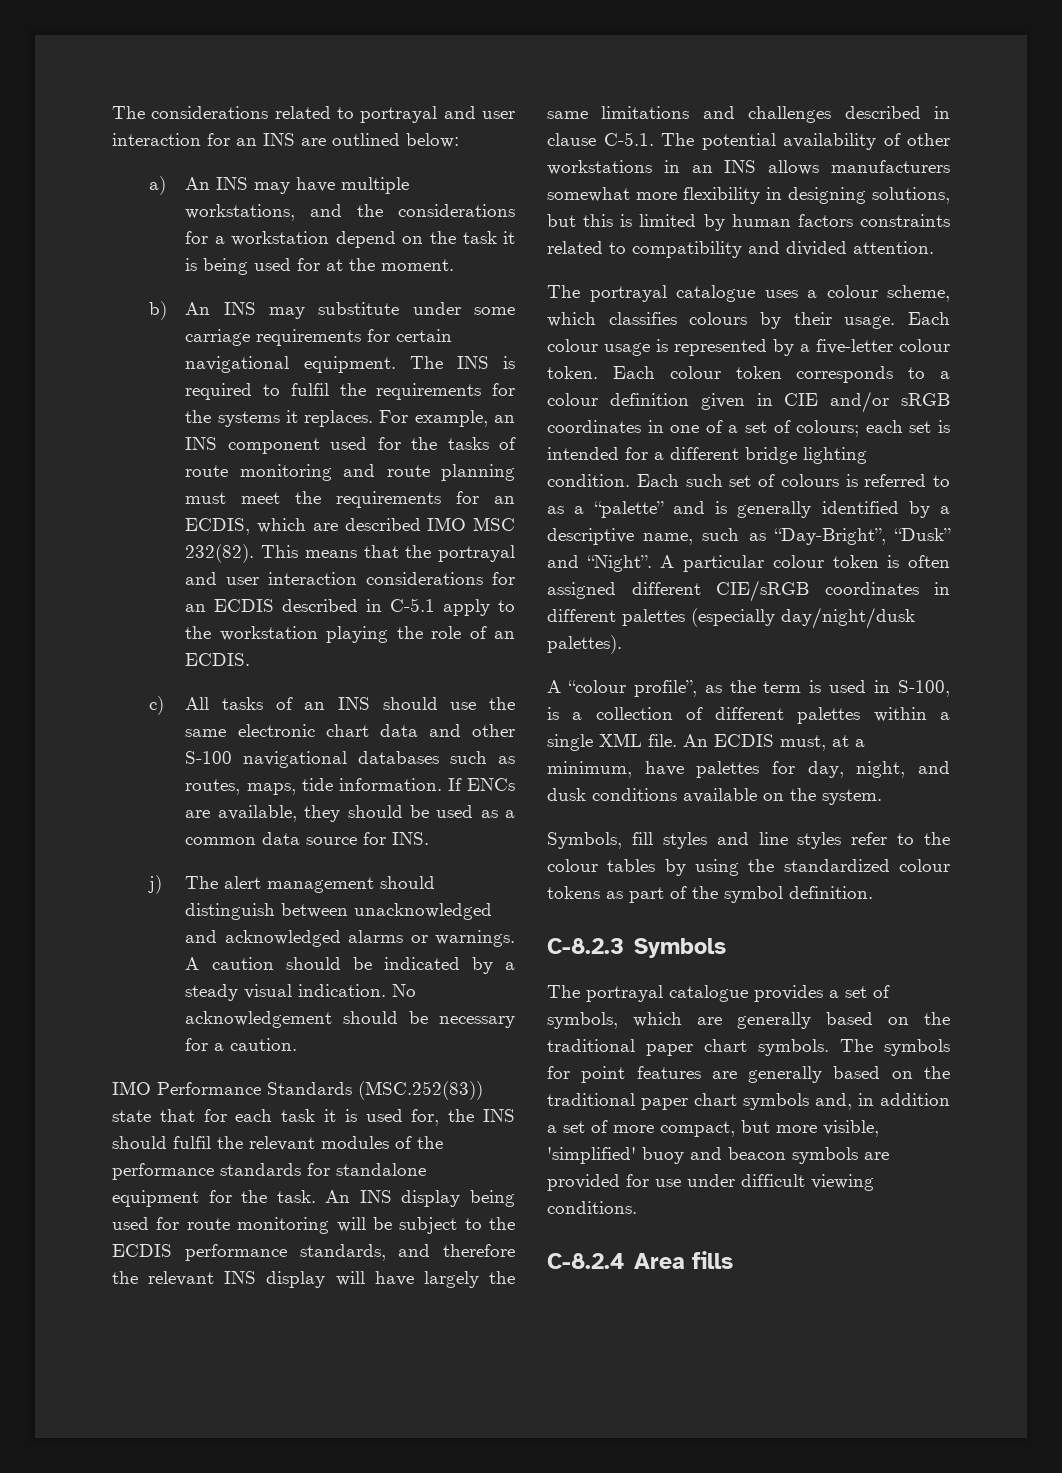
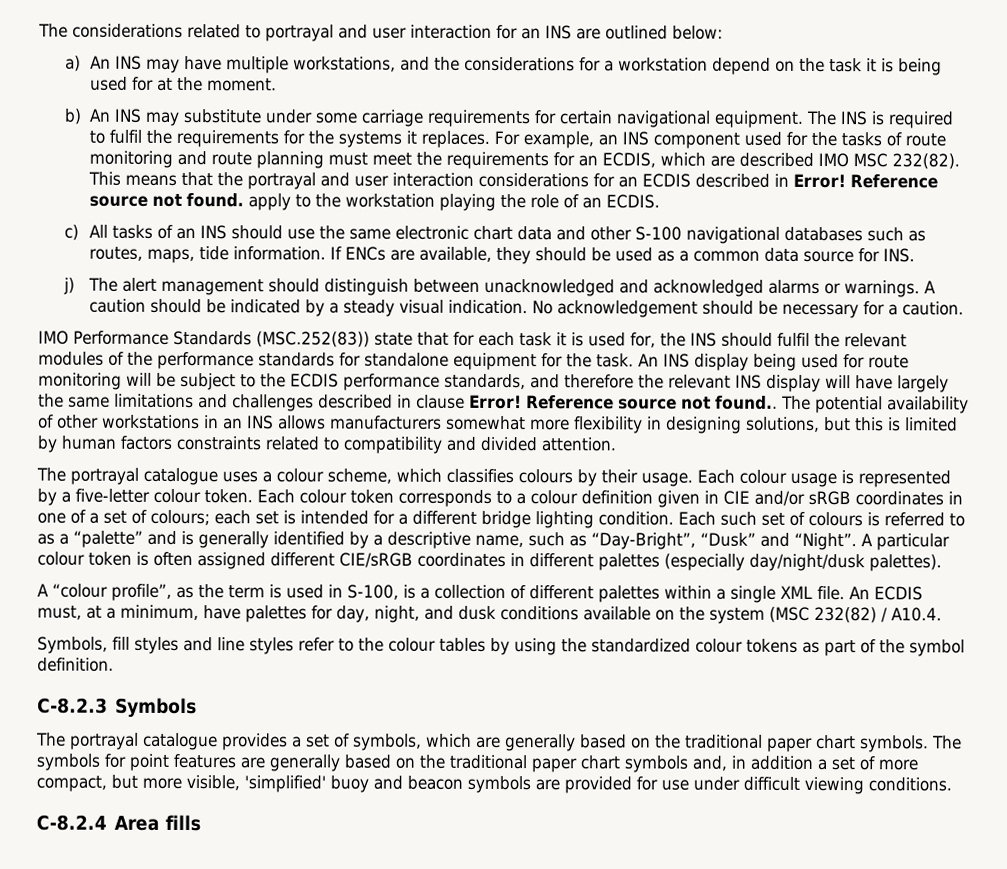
- This means that the portrayal and user interaction considerations for an ECDIS described in C-5.1 apply to the workstation playing the role of an ECDIS.
+ This means that the portrayal and user interaction considerations for an ECDIS described in Error! Reference source not found. apply to the workstation playing the role of an ECDIS.
- An INS display being used for route monitoring will be subject to the ECDIS performance standards, and therefore the relevant INS display will have largely the same limitations and challenges described in clause C-5.1. The potential availability of other workstations in an INS allows manufacturers somewhat more flexibility in designing solutions, but this is limited by human factors constraints related to compatibility and divided attention.
+ An INS display being used for route monitoring will be subject to the ECDIS performance standards, and therefore the relevant INS display will have largely the same limitations and challenges described in clause Error! Reference source not found.. The potential availability of other workstations in an INS allows manufacturers somewhat more flexibility in designing solutions, but this is limited by human factors constraints related to compatibility and divided attention.
- An ECDIS must, at a minimum, have palettes for day, night, and dusk conditions available on the system.
+ An ECDIS must, at a minimum, have palettes for day, night, and dusk conditions available on the system (MSC 232(82) / A10.4.

